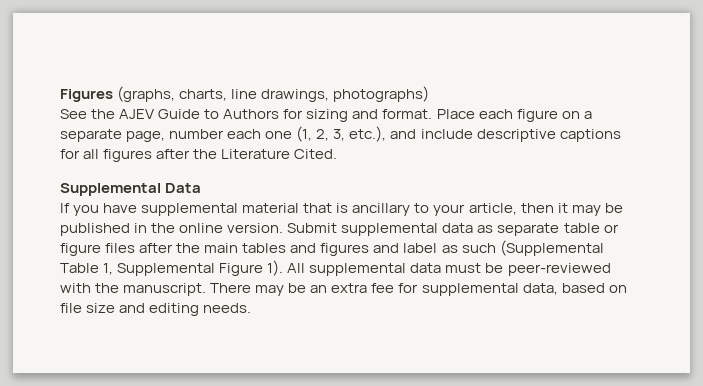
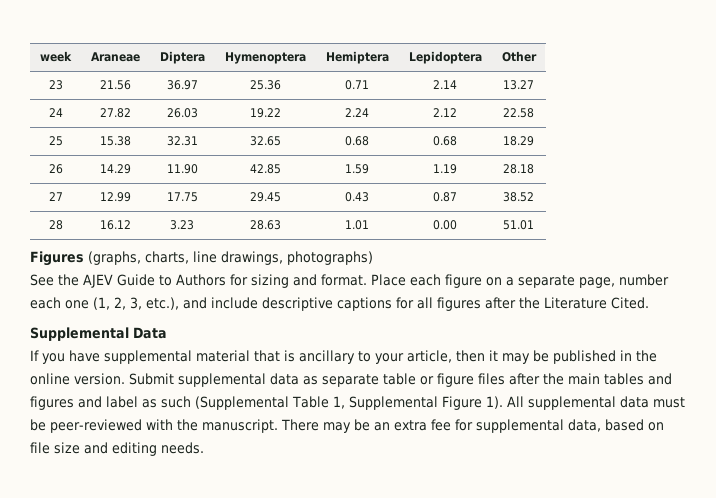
+ week | Araneae | Diptera | Hymenoptera | Hemiptera | Lepidoptera | Other
+ 23 | 21.56 | 36.97 | 25.36 | 0.71 | 2.14 | 13.27
+ 24 | 27.82 | 26.03 | 19.22 | 2.24 | 2.12 | 22.58
+ 25 | 15.38 | 32.31 | 32.65 | 0.68 | 0.68 | 18.29
+ 26 | 14.29 | 11.90 | 42.85 | 1.59 | 1.19 | 28.18
+ 27 | 12.99 | 17.75 | 29.45 | 0.43 | 0.87 | 38.52
+ 28 | 16.12 | 3.23 | 28.63 | 1.01 | 0.00 | 51.01

